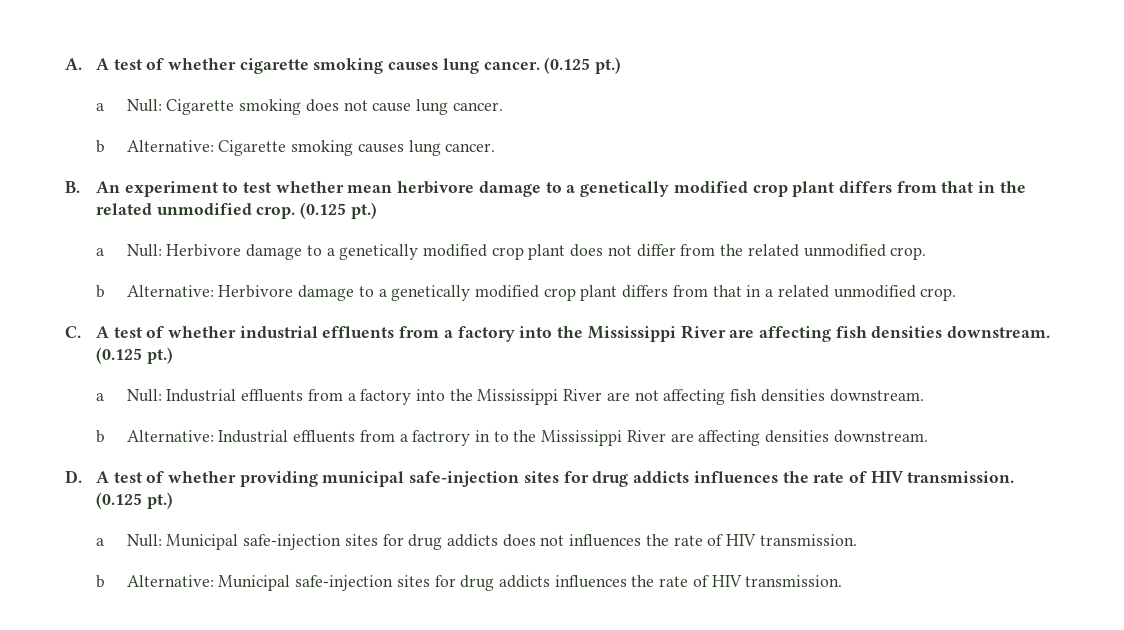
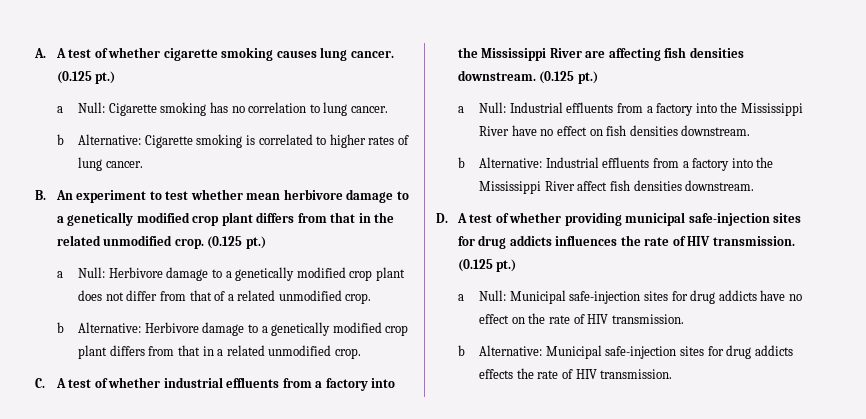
- a Null: Cigarette smoking does not cause lung cancer.
+ a Null: Cigarette smoking has no correlation to lung cancer.
- b Alternative: Cigarette smoking causes lung cancer.
+ b Alternative: Cigarette smoking is correlated to higher rates of lung cancer.
- a Null: Herbivore damage to a genetically modified crop plant does not differ from the related unmodified crop.
+ a Null: Herbivore damage to a genetically modified crop plant does not differ from that of a related unmodified crop.
- a Null: Industrial effluents from a factory into the Mississippi River are not affecting fish densities downstream.
+ a Null: Industrial effluents from a factory into the Mississippi River have no effect on fish densities downstream.
- b Alternative: Industrial effluents from a factrory in to the Mississippi River are affecting densities downstream.
+ b Alternative: Industrial effluents from a factory into the Mississippi River affect fish densities downstream.
- a Null: Municipal safe-injection sites for drug addicts does not influences the rate of HIV transmission.
+ a Null: Municipal safe-injection sites for drug addicts have no effect on the rate of HIV transmission.
- b Alternative: Municipal safe-injection sites for drug addicts influences the rate of HIV transmission.
+ b Alternative: Municipal safe-injection sites for drug addicts effects the rate of HIV transmission.

